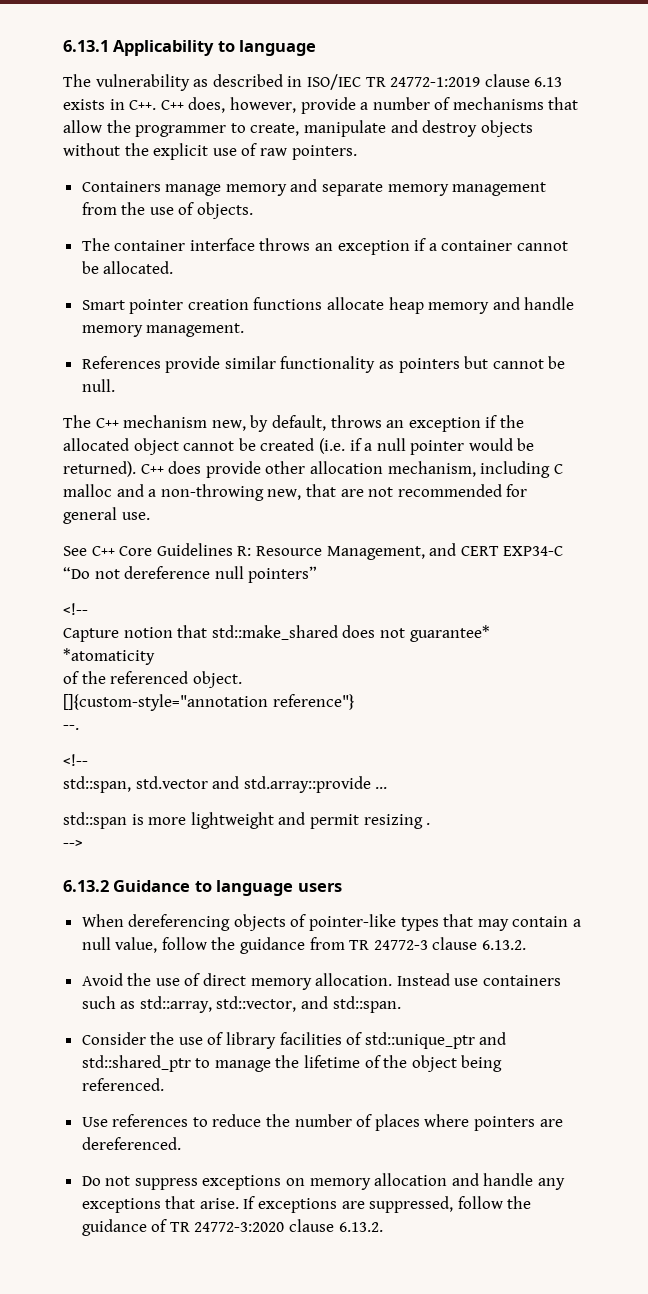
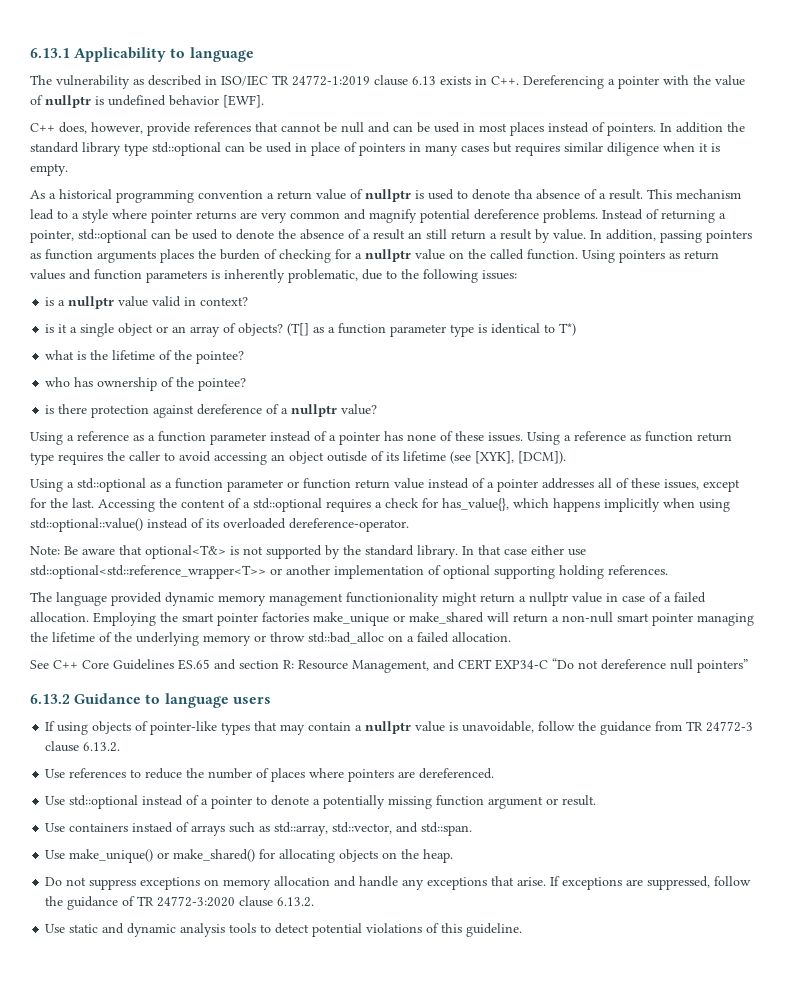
- The vulnerability as described in ISO/IEC TR 24772-1:2019 clause 6.13 exists in C++. C++ does, however, provide a number of mechanisms that allow the programmer to create, manipulate and destroy objects without the explicit use of raw pointers.
- Containers manage memory and separate memory management from the use of objects.
- The container interface throws an exception if a container cannot be allocated.
- Smart pointer creation functions allocate heap memory and handle memory management.
- References provide similar functionality as pointers but cannot be null.
- The C++ mechanism new, by default, throws an exception if the allocated object cannot be created (i.e. if a null pointer would be returned). C++ does provide other allocation mechanism, including C malloc and a non-throwing new, that are not recommended for general use.
+ The vulnerability as described in ISO/IEC TR 24772-1:2019 clause 6.13 exists in C++. Dereferencing a pointer with the value of nullptr is undefined behavior [EWF].
+ C++ does, however, provide references that cannot be null and can be used in most places instead of pointers. In addition the standard library type std::optional can be used in place of pointers in many cases but requires similar diligence when it is empty.
+ As a historical programming convention a return value of nullptr is used to denote tha absence of a result. This mechanism lead to a style where pointer returns are very common and magnify potential dereference problems. Instead of returning a pointer, std::optional can be used to denote the absence of a result an still return a result by value. In addition, passing pointers as function arguments places the burden of checking for a nullptr value on the called function. Using pointers as return values and function parameters is inherently problematic, due to the following issues:
+ is a nullptr value valid in context?
+ is it a single object or an array of objects? (T[] as a function parameter type is identical to T*)
+ what is the lifetime of the pointee?
+ who has ownership of the pointee?
+ is there protection against dereference of a nullptr value?
+ Using a reference as a function parameter instead of a pointer has none of these issues. Using a reference as function return type requires the caller to avoid accessing an object outisde of its lifetime (see [XYK], [DCM]).
+ Using a std::optional as a function parameter or function return value instead of a pointer addresses all of these issues, except for the last. Accessing the content of a std::optional requires a check for has_value{}, which happens implicitly when using std::optional::value() instead of its overloaded dereference-operator.
+ Note: Be aware that optional<T&> is not supported by the standard library. In that case either use std::optional<std::reference_wrapper<T>> or another implementation of optional supporting holding references.
+ The language provided dynamic memory management functionionality might return a nullptr value in case of a failed allocation. Employing the smart pointer factories make_unique or make_shared will return a non-null smart pointer managing the lifetime of the underlying memory or throw std::bad_alloc on a failed allocation.
- See C++ Core Guidelines R: Resource Management, and CERT EXP34-C “Do not dereference null pointers”
- <!--
- Capture notion that std::make_shared does not guarantee* *atomaticity
- of the referenced object.
- []{custom-style="annotation reference"}
- --.
- <!--
- std::span, std.vector and std.array::provide ...
- std::span is more lightweight and permit resizing .
- -->
+ See C++ Core Guidelines ES.65 and section R: Resource Management, and CERT EXP34-C “Do not dereference null pointers”
- When dereferencing objects of pointer-like types that may contain a null value, follow the guidance from TR 24772-3 clause 6.13.2.
+ If using objects of pointer-like types that may contain a nullptr value is unavoidable, follow the guidance from TR 24772-3 clause 6.13.2.
- Avoid the use of direct memory allocation. Instead use containers such as std::array, std::vector, and std::span.
- Consider the use of library facilities of std::unique_ptr and std::shared_ptr to manage the lifetime of the object being referenced.
+ Use std::optional instead of a pointer to denote a potentially missing function argument or result.
+ Use containers instaed of arrays such as std::array, std::vector, and std::span.
+ Use make_unique() or make_shared() for allocating objects on the heap.
+ Use static and dynamic analysis tools to detect potential violations of this guideline.

